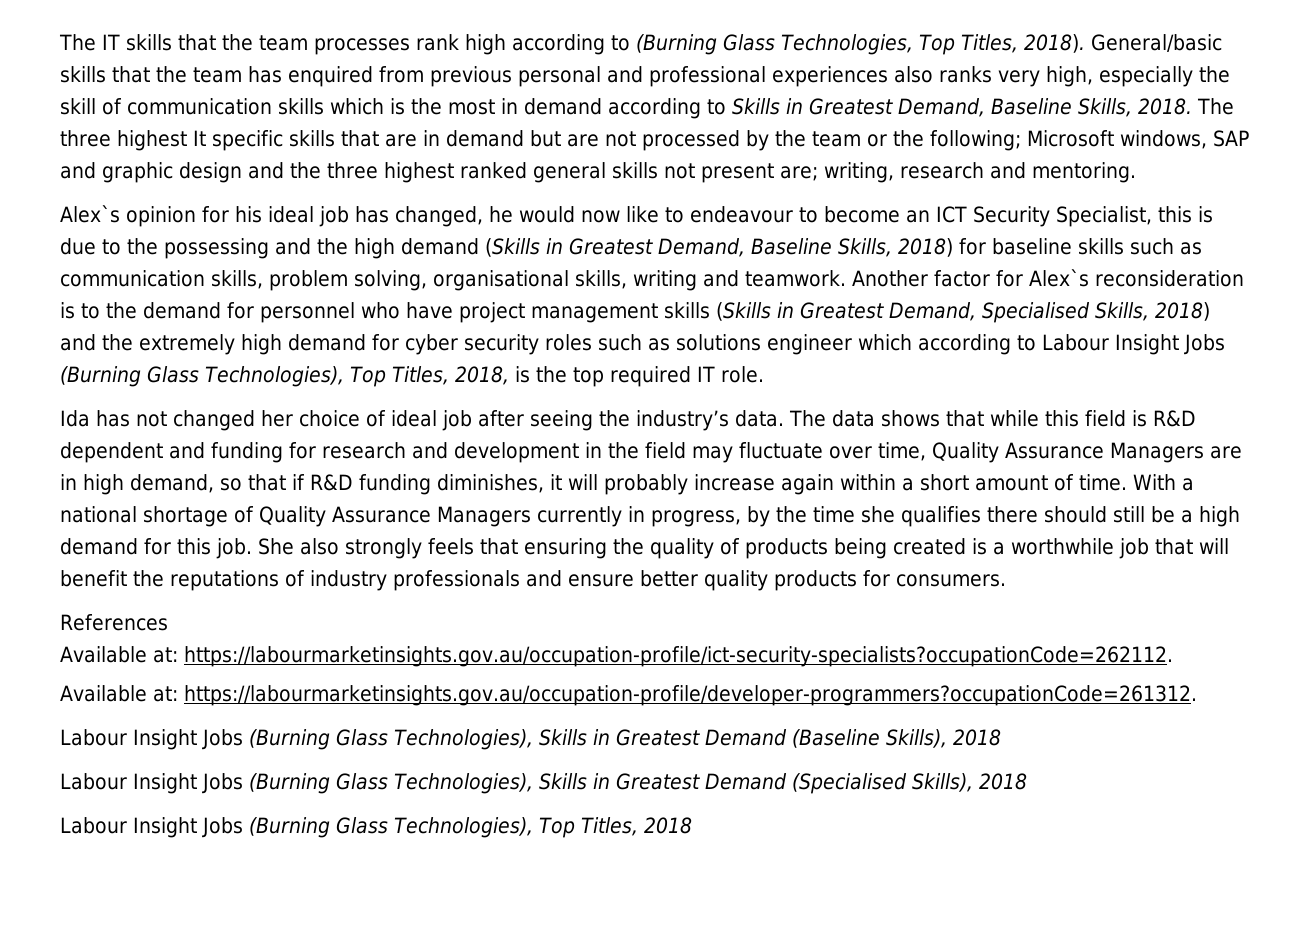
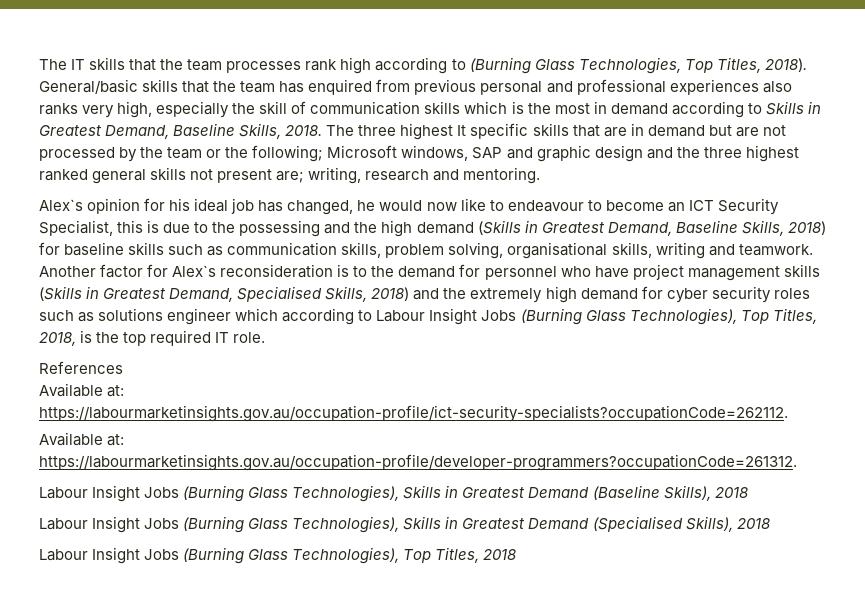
- Ida has not changed her choice of ideal job after seeing the industry’s data. The data shows that while this field is R&D dependent and funding for research and development in the field may fluctuate over time, Quality Assurance Managers are in high demand, so that if R&D funding diminishes, it will probably increase again within a short amount of time. With a national shortage of Quality Assurance Managers currently in progress, by the time she qualifies there should still be a high demand for this job. She also strongly feels that ensuring the quality of products being created is a worthwhile job that will benefit the reputations of industry professionals and ensure better quality products for consumers.

